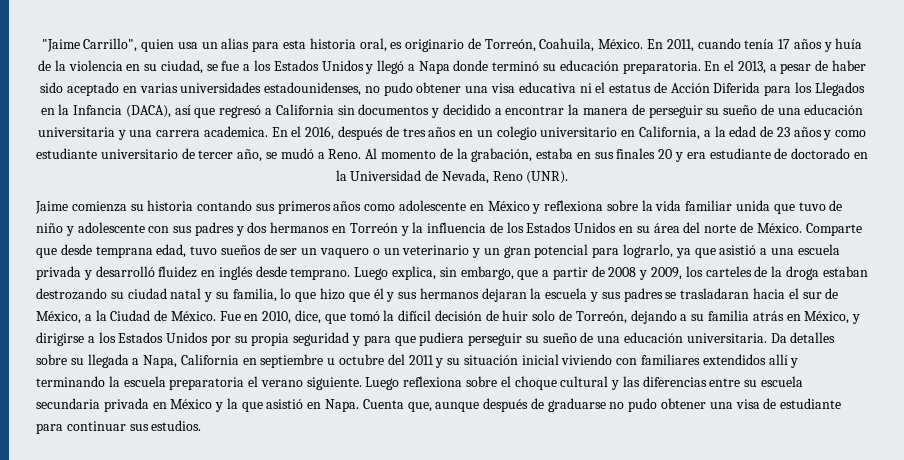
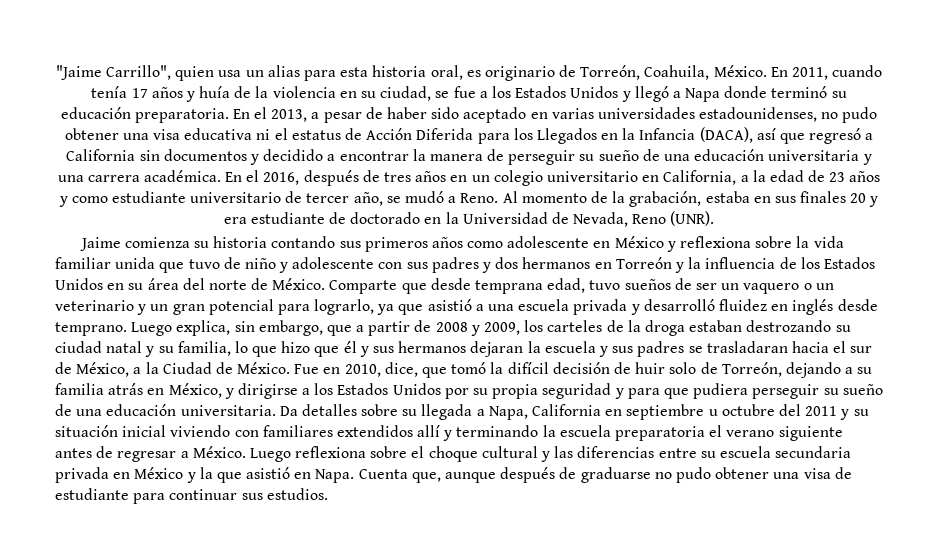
- En el 2013, a pesar de haber sido aceptado en varias universidades estadounidenses, no pudo obtener una visa educativa ni el estatus de Acción Diferida para los Llegados en la Infancia (DACA), así que regresó a California sin documentos y decidido a encontrar la manera de perseguir su sueño de una educación universitaria y una carrera academica.
+ En el 2013, a pesar de haber sido aceptado en varias universidades estadounidenses, no pudo obtener una visa educativa ni el estatus de Acción Diferida para los Llegados en la Infancia (DACA), así que regresó a California sin documentos y decidido a encontrar la manera de perseguir su sueño de una educación universitaria y una carrera académica.
- Da detalles sobre su llegada a Napa, California en septiembre u octubre del 2011 y su situación inicial viviendo con familiares extendidos allí y terminando la escuela preparatoria el verano siguiente.
+ Da detalles sobre su llegada a Napa, California en septiembre u octubre del 2011 y su situación inicial viviendo con familiares extendidos allí y terminando la escuela preparatoria el verano siguiente antes de regresar a México.

